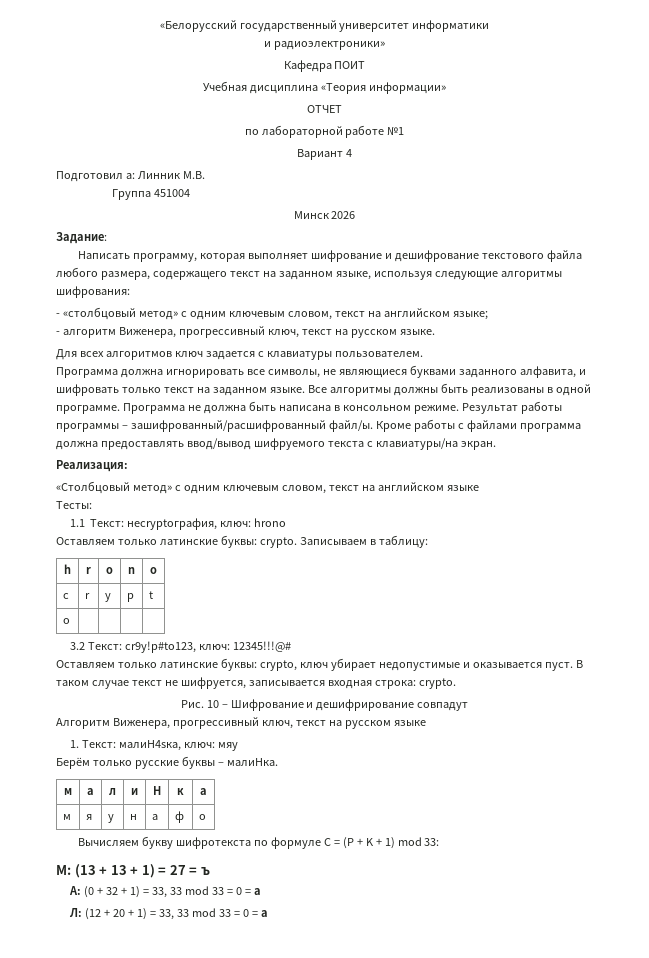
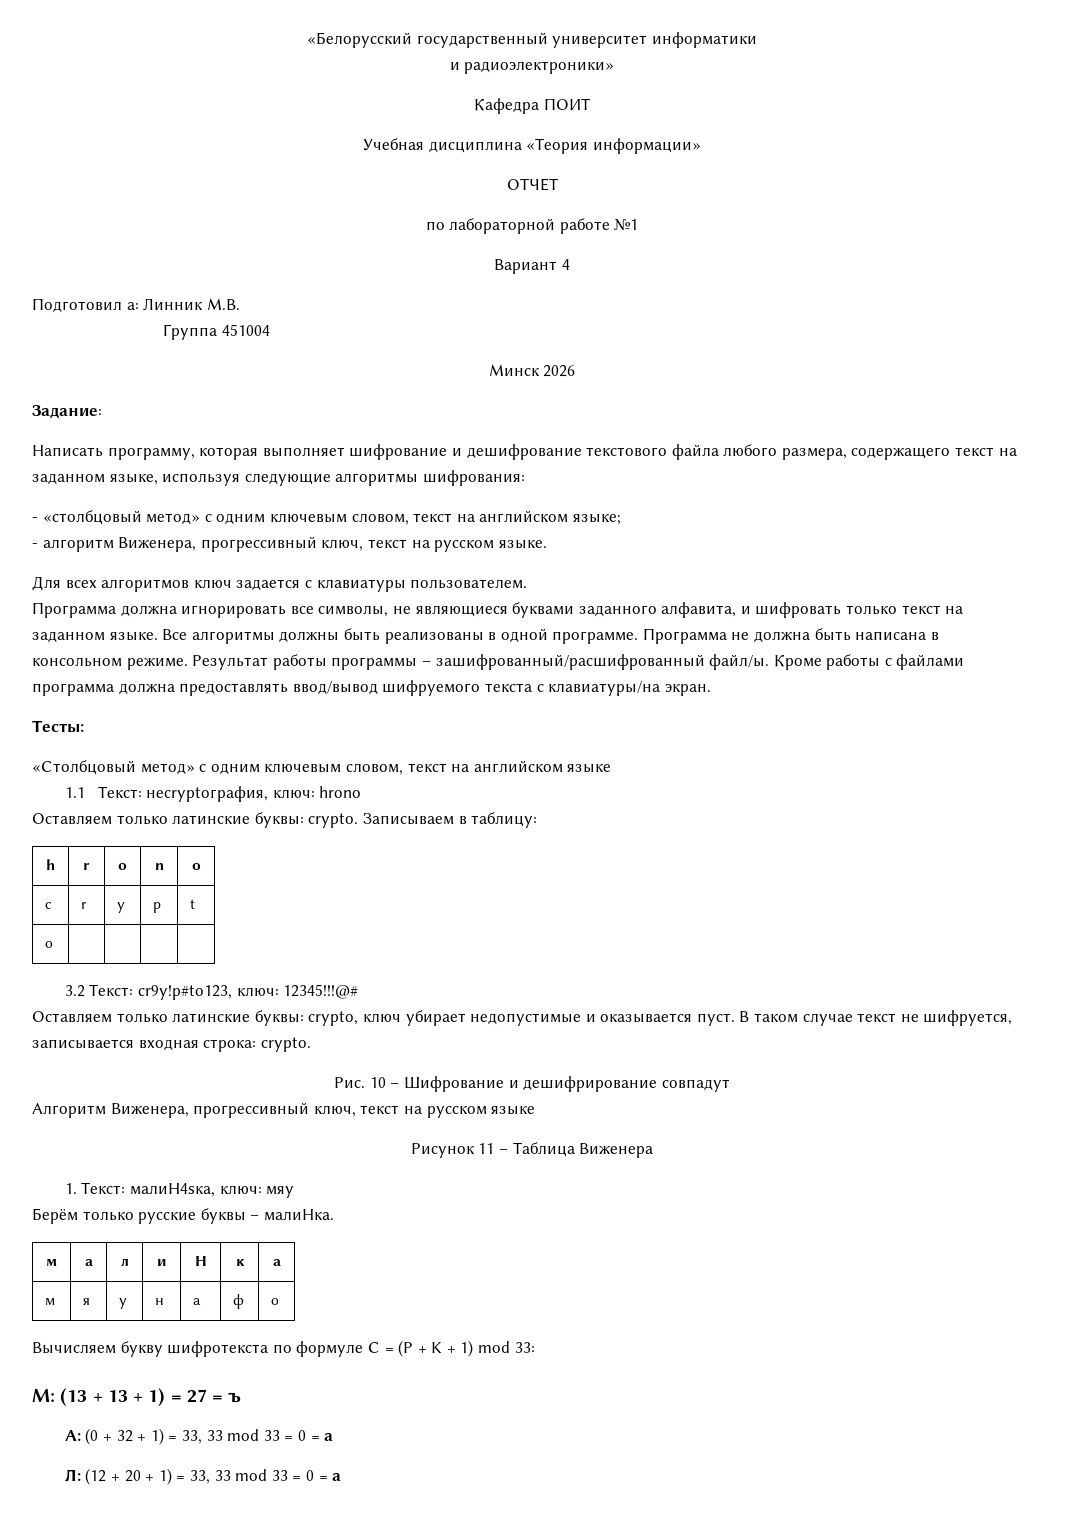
- Реализация:
+ Тесты:
- Тесты:
+ Рисунок 11 – Таблица Виженера

